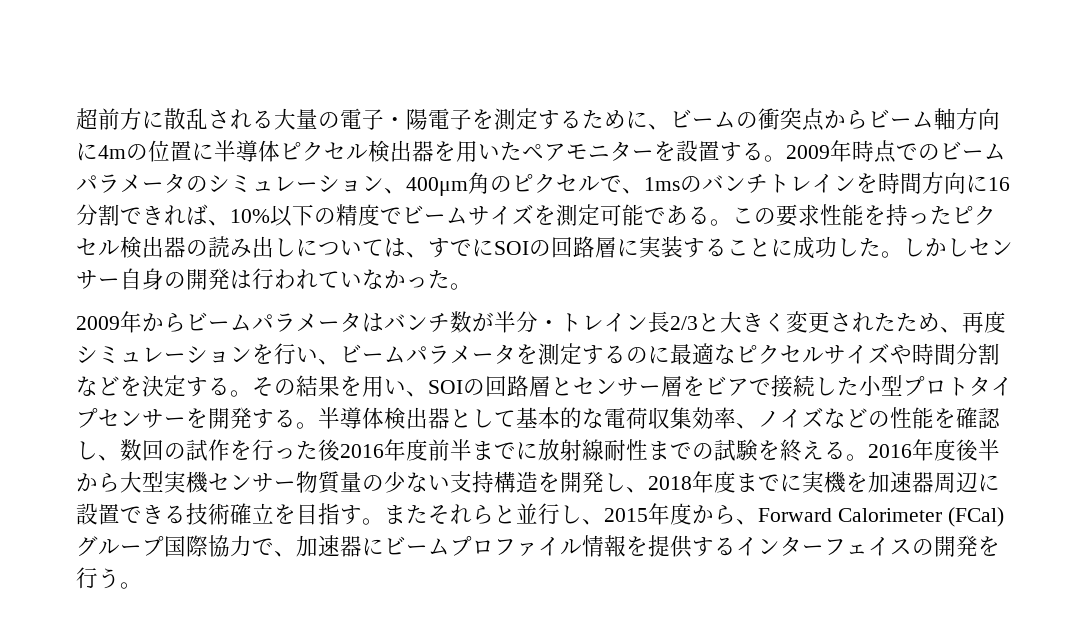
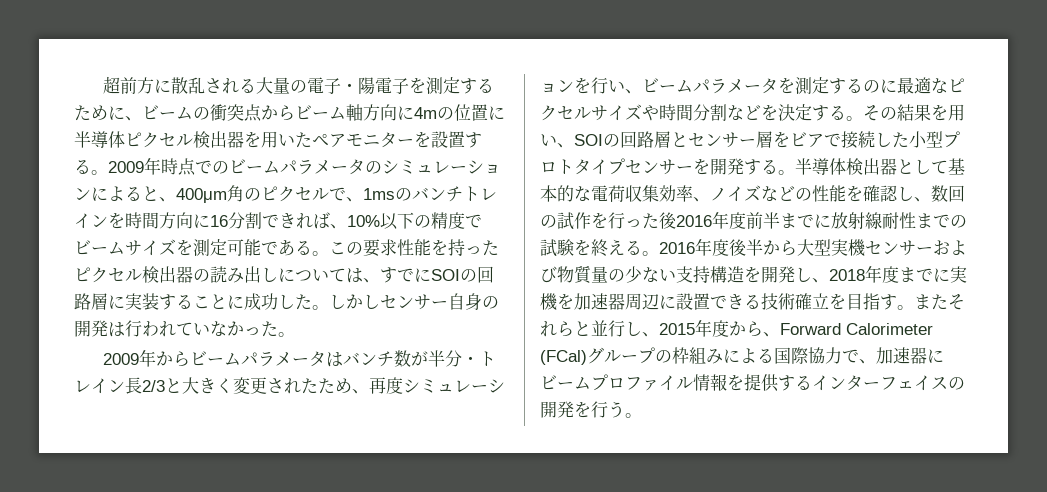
- 2009年時点でのビームパラメータのシミュレーション、400μm角のピクセルで、1msのバンチトレインを時間方向に16分割できれば、10%以下の精度でビームサイズを測定可能である。
+ 2009年時点でのビームパラメータのシミュレーションによると、400μm角のピクセルで、1msのバンチトレインを時間方向に16分割できれば、10%以下の精度でビームサイズを測定可能である。
- 2016年度後半から大型実機センサー物質量の少ない支持構造を開発し、2018年度までに実機を加速器周辺に設置できる技術確立を目指す。
+ 2016年度後半から大型実機センサーおよび物質量の少ない支持構造を開発し、2018年度までに実機を加速器周辺に設置できる技術確立を目指す。
- またそれらと並行し、2015年度から、Forward Calorimeter (FCal)グループ国際協力で、加速器にビームプロファイル情報を提供するインターフェイスの開発を行う。
+ またそれらと並行し、2015年度から、Forward Calorimeter (FCal)グループの枠組みによる国際協力で、加速器にビームプロファイル情報を提供するインターフェイスの開発を行う。

